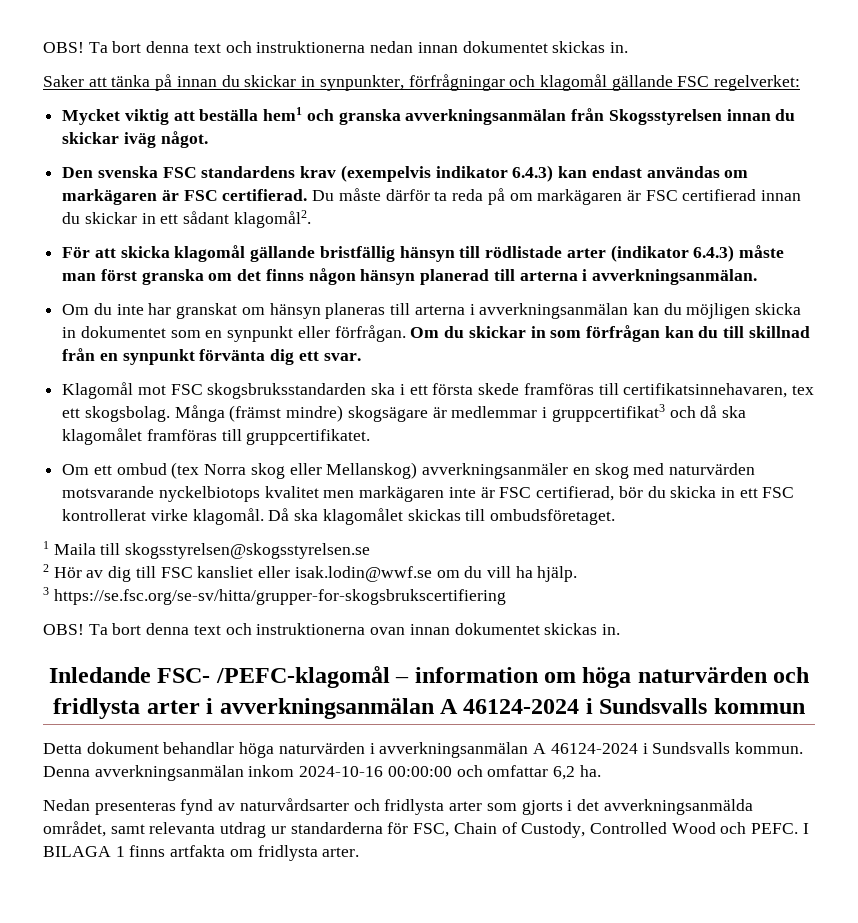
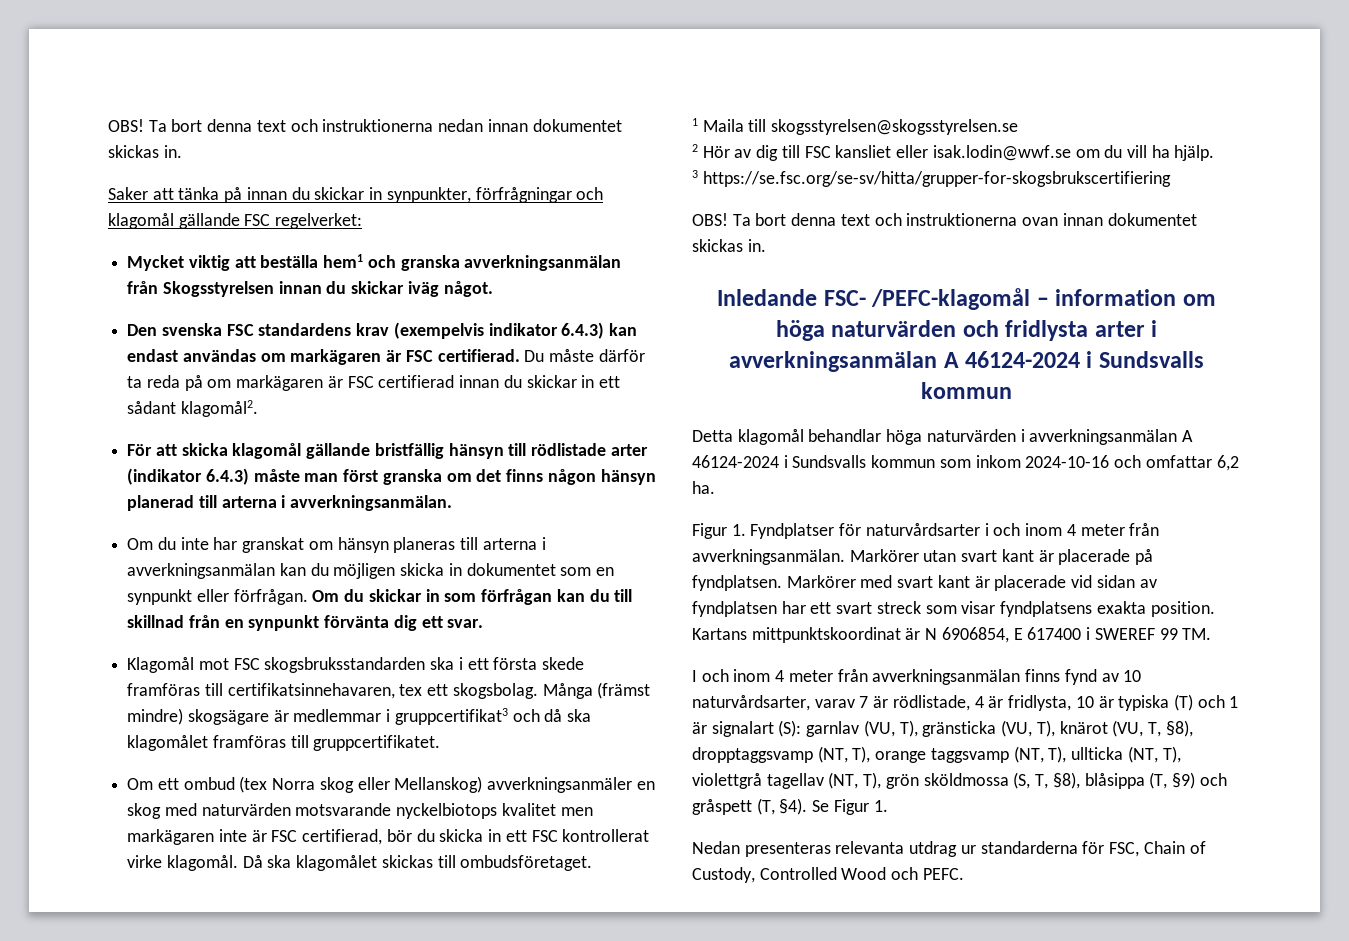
- Detta dokument behandlar höga naturvärden i avverkningsanmälan A 46124-2024 i Sundsvalls kommun. Denna avverkningsanmälan inkom 2024-10-16 00:00:00 och omfattar 6,2 ha.
+ Detta klagomål behandlar höga naturvärden i avverkningsanmälan A 46124-2024 i Sundsvalls kommun som inkom 2024-10-16 och omfattar 6,2 ha.
- Nedan presenteras fynd av naturvårdsarter och fridlysta arter som gjorts i det avverkningsanmälda området, samt relevanta utdrag ur standarderna för FSC, Chain of Custody, Controlled Wood och PEFC. I BILAGA 1 finns artfakta om fridlysta arter.
+ Figur 1. Fyndplatser för naturvårdsarter i och inom 4 meter från avverkningsanmälan. Markörer utan svart kant är placerade på fyndplatsen. Markörer med svart kant är placerade vid sidan av fyndplatsen har ett svart streck som visar fyndplatsens exakta position. Kartans mittpunktskoordinat är N 6906854, E 617400 i SWEREF 99 TM.
+ I och inom 4 meter från avverkningsanmälan finns fynd av 10 naturvårdsarter, varav 7 är rödlistade, 4 är fridlysta, 10 är typiska (T) och 1 är signalart (S): garnlav (VU, T), gränsticka (VU, T), knärot (VU, T, §8), dropptaggsvamp (NT, T), orange taggsvamp (NT, T), ullticka (NT, T), violettgrå tagellav (NT, T), grön sköldmossa (S, T, §8), blåsippa (T, §9) och gråspett (T, §4). Se Figur 1.
+ Nedan presenteras relevanta utdrag ur standarderna för FSC, Chain of Custody, Controlled Wood och PEFC.

